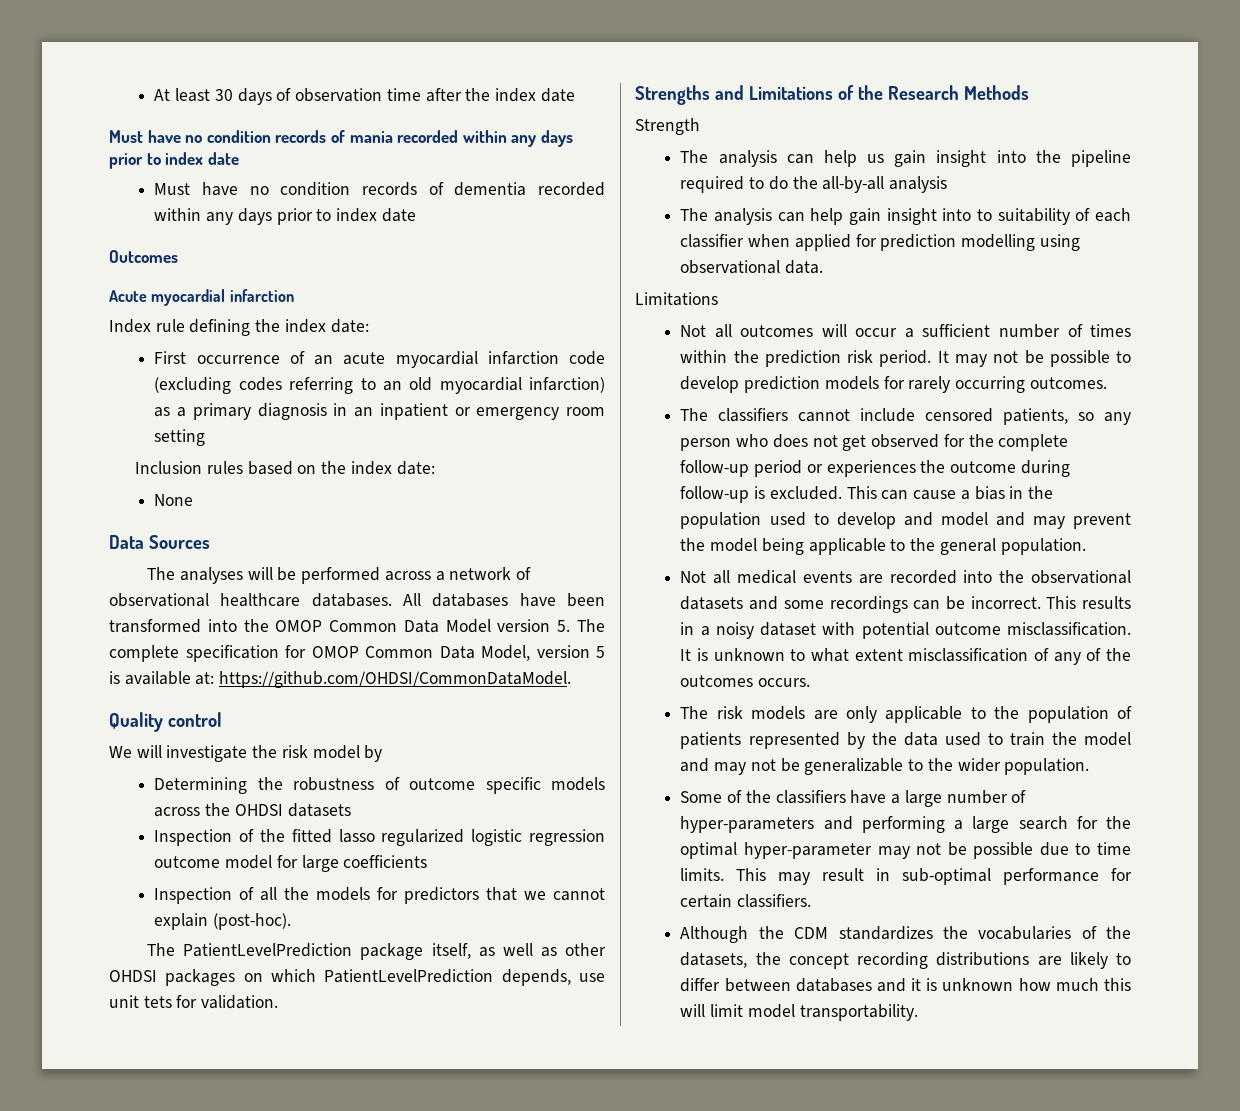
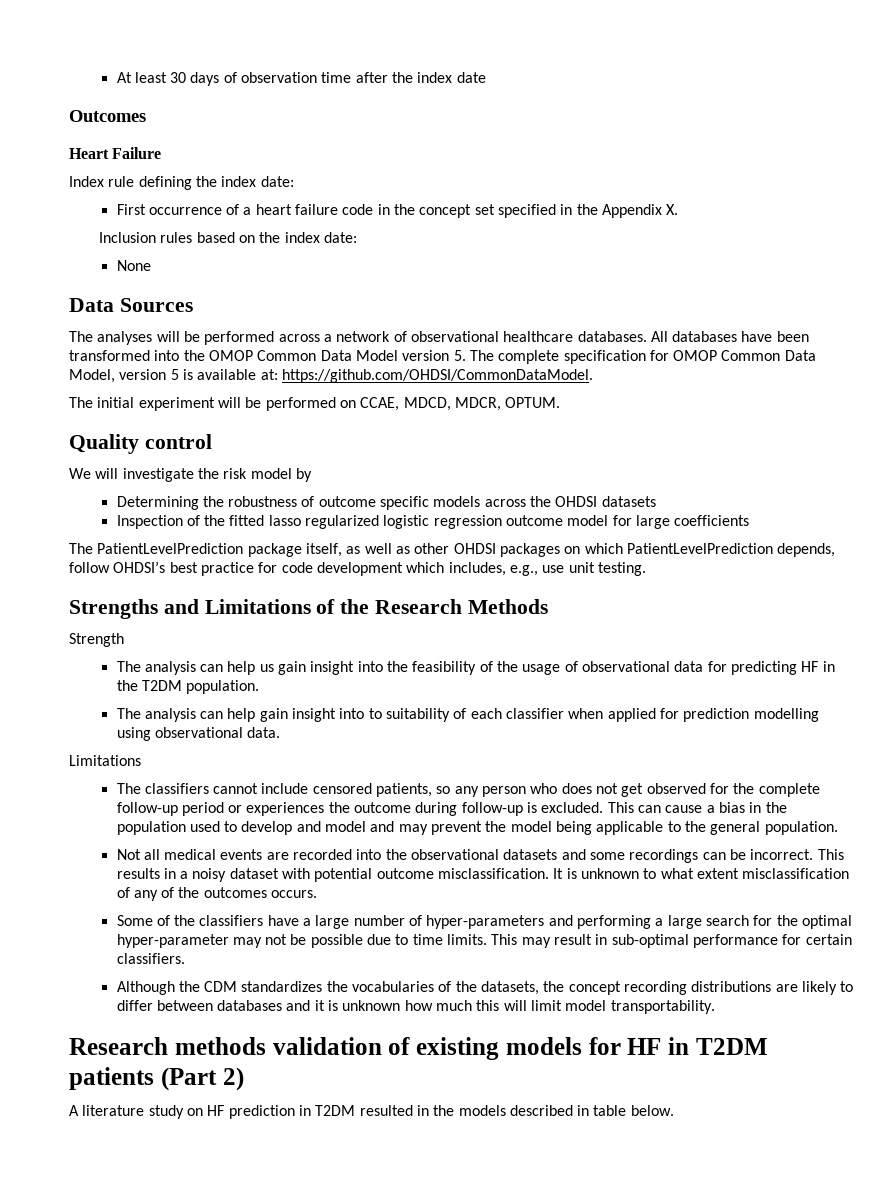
- Must have no condition records of mania recorded within any days prior to index date
- Must have no condition records of dementia recorded within any days prior to index date
  Outcomes
- Acute myocardial infarction
+ Heart Failure
- First occurrence of an acute myocardial infarction code (excluding codes referring to an old myocardial infarction) as a primary diagnosis in an inpatient or emergency room setting
+ First occurrence of a heart failure code in the concept set specified in the Appendix X.
+ The initial experiment will be performed on CCAE, MDCD, MDCR, OPTUM.
- Inspection of all the models for predictors that we cannot explain (post-hoc).
- The PatientLevelPrediction package itself, as well as other OHDSI packages on which PatientLevelPrediction depends, use unit tets for validation.
+ The PatientLevelPrediction package itself, as well as other OHDSI packages on which PatientLevelPrediction depends, follow OHDSI’s best practice for code development which includes, e.g., use unit testing.
- The analysis can help us gain insight into the pipeline required to do the all-by-all analysis
+ The analysis can help us gain insight into the feasibility of the usage of observational data for predicting HF in the T2DM population.
- Not all outcomes will occur a sufficient number of times within the prediction risk period. It may not be possible to develop prediction models for rarely occurring outcomes.
- The risk models are only applicable to the population of patients represented by the data used to train the model and may not be generalizable to the wider population.
+ Research methods validation of existing models for HF in T2DM patients (Part 2)
+ A literature study on HF prediction in T2DM resulted in the models described in table below.

